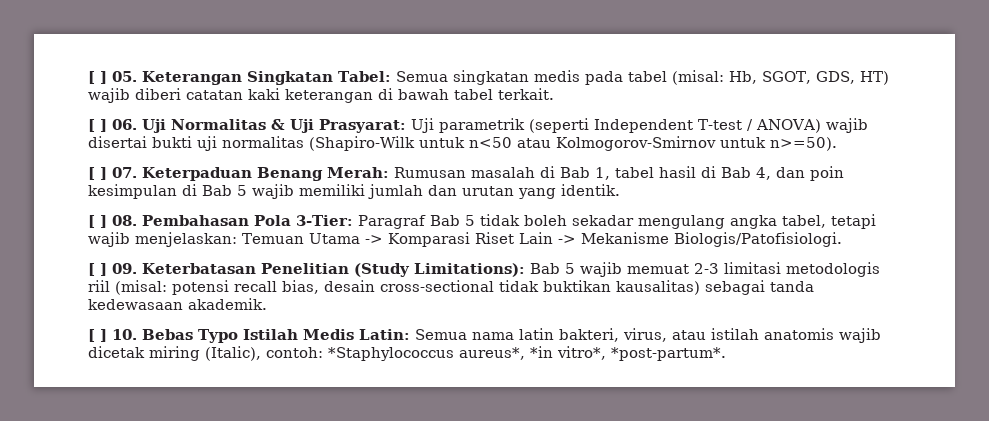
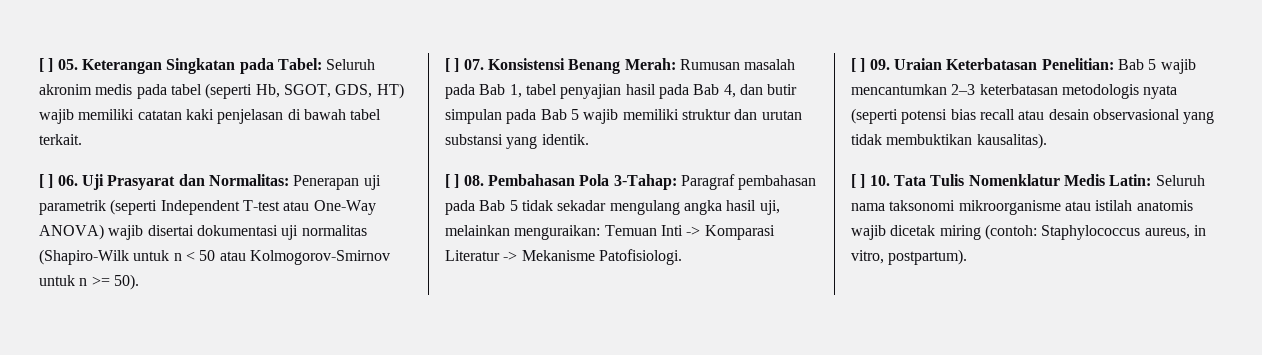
- [ ] 05. Keterangan Singkatan Tabel: Semua singkatan medis pada tabel (misal: Hb, SGOT, GDS, HT) wajib diberi catatan kaki keterangan di bawah tabel terkait.
+ [ ] 05. Keterangan Singkatan pada Tabel: Seluruh akronim medis pada tabel (seperti Hb, SGOT, GDS, HT) wajib memiliki catatan kaki penjelasan di bawah tabel terkait.
- [ ] 06. Uji Normalitas & Uji Prasyarat: Uji parametrik (seperti Independent T-test / ANOVA) wajib disertai bukti uji normalitas (Shapiro-Wilk untuk n<50 atau Kolmogorov-Smirnov untuk n>=50).
+ [ ] 06. Uji Prasyarat dan Normalitas: Penerapan uji parametrik (seperti Independent T-test atau One-Way ANOVA) wajib disertai dokumentasi uji normalitas (Shapiro-Wilk untuk n < 50 atau Kolmogorov-Smirnov untuk n >= 50).
- [ ] 07. Keterpaduan Benang Merah: Rumusan masalah di Bab 1, tabel hasil di Bab 4, dan poin kesimpulan di Bab 5 wajib memiliki jumlah dan urutan yang identik.
+ [ ] 07. Konsistensi Benang Merah: Rumusan masalah pada Bab 1, tabel penyajian hasil pada Bab 4, dan butir simpulan pada Bab 5 wajib memiliki struktur dan urutan substansi yang identik.
- [ ] 08. Pembahasan Pola 3-Tier: Paragraf Bab 5 tidak boleh sekadar mengulang angka tabel, tetapi wajib menjelaskan: Temuan Utama -> Komparasi Riset Lain -> Mekanisme Biologis/Patofisiologi.
+ [ ] 08. Pembahasan Pola 3-Tahap: Paragraf pembahasan pada Bab 5 tidak sekadar mengulang angka hasil uji, melainkan menguraikan: Temuan Inti -> Komparasi Literatur -> Mekanisme Patofisiologi.
- [ ] 09. Keterbatasan Penelitian (Study Limitations): Bab 5 wajib memuat 2-3 limitasi metodologis riil (misal: potensi recall bias, desain cross-sectional tidak buktikan kausalitas) sebagai tanda kedewasaan akademik.
- [ ] 10. Bebas Typo Istilah Medis Latin: Semua nama latin bakteri, virus, atau istilah anatomis wajib dicetak miring (Italic), contoh: *Staphylococcus aureus*, *in vitro*, *post-partum*.
+ [ ] 09. Uraian Keterbatasan Penelitian: Bab 5 wajib mencantumkan 2–3 keterbatasan metodologis nyata (seperti potensi bias recall atau desain observasional yang tidak membuktikan kausalitas).
+ [ ] 10. Tata Tulis Nomenklatur Medis Latin: Seluruh nama taksonomi mikroorganisme atau istilah anatomis wajib dicetak miring (contoh: Staphylococcus aureus, in vitro, postpartum).

